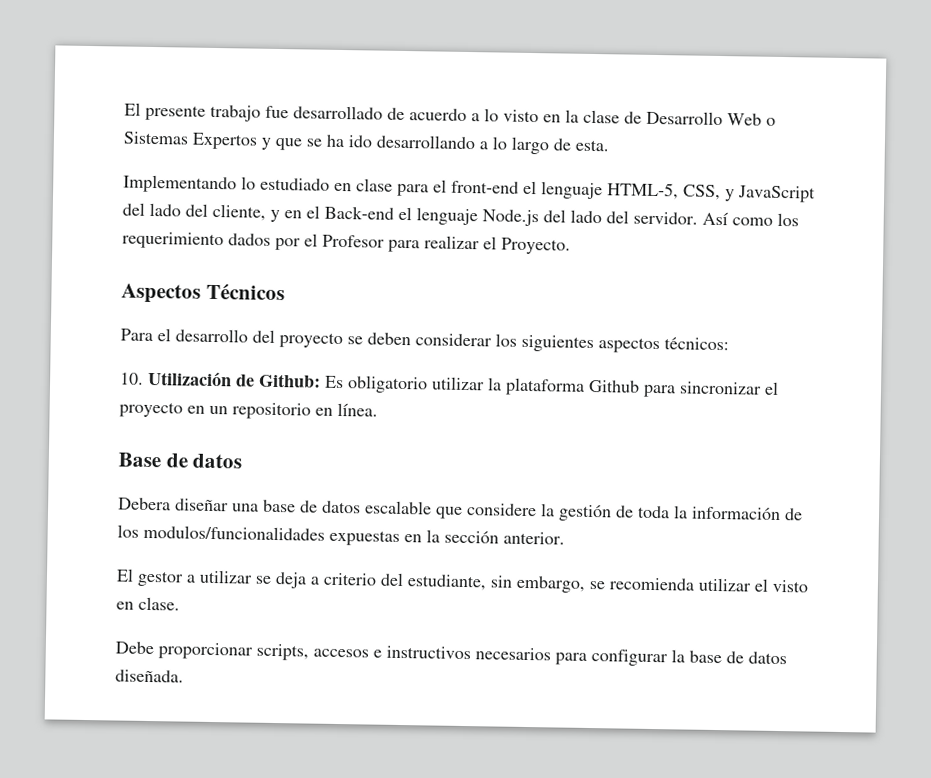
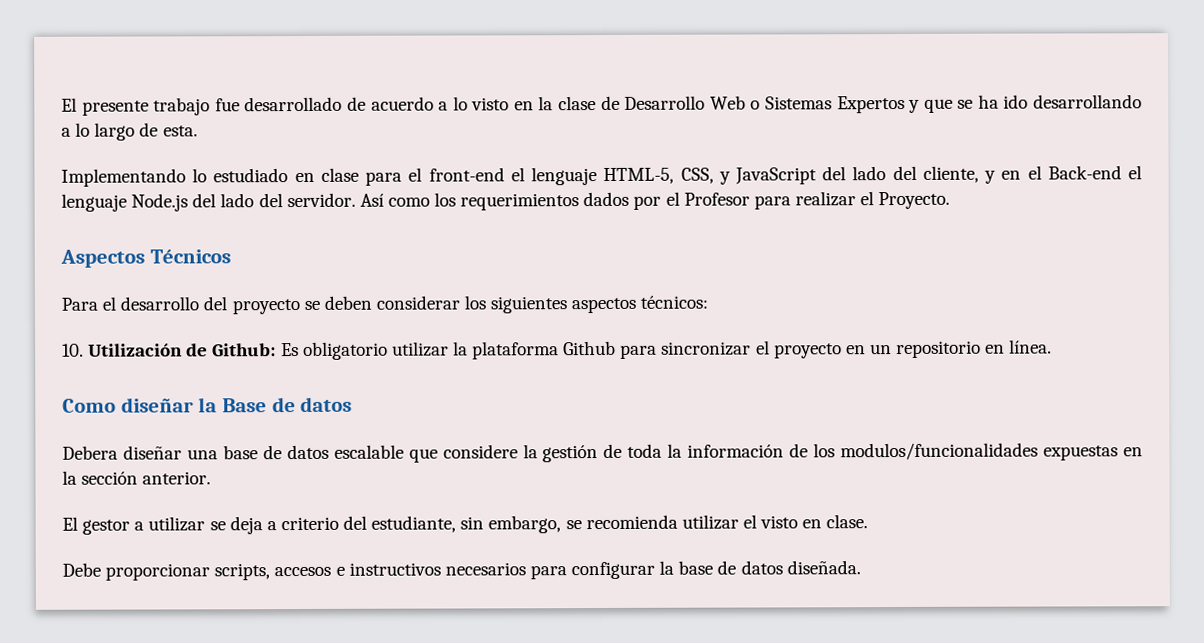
- Así como los requerimiento dados por el Profesor para realizar el Proyecto.
+ Así como los requerimientos dados por el Profesor para realizar el Proyecto.
- Base de datos
+ Como diseñar la Base de datos

